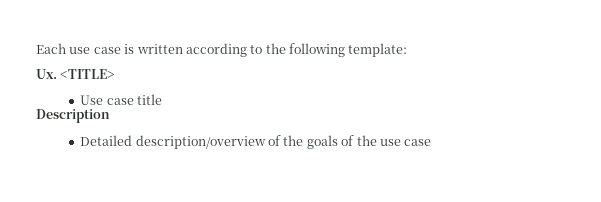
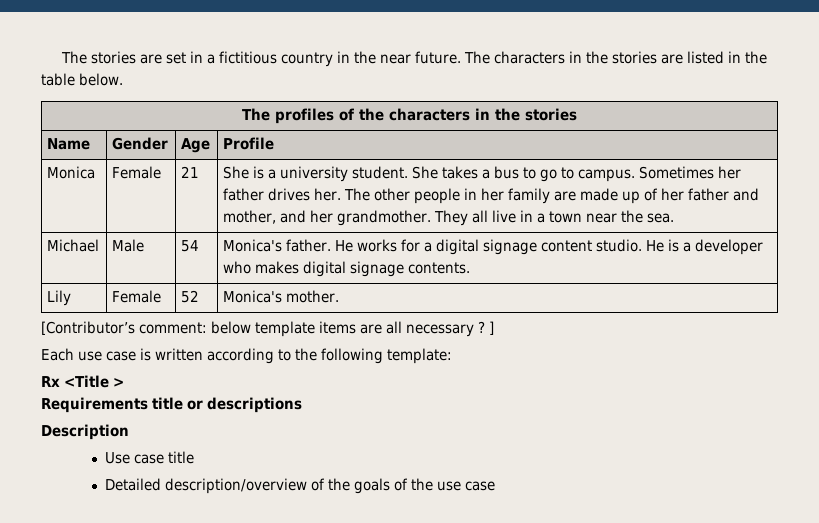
+ The stories are set in a fictitious country in the near future. The characters in the stories are listed in the table below.
+ The profiles of the characters in the stories
+ Name | Gender | Age | Profile
+ Monica | Female | 21 | She is a university student. She takes a bus to go to campus. Sometimes her father drives her. The other people in her family are made up of her father and mother, and her grandmother. They all live in a town near the sea.
+ Michael | Male | 54 | Monica's father. He works for a digital signage content studio. He is a developer who makes digital signage contents.
+ Lily | Female | 52 | Monica's mother.
+ [Contributor’s comment: below template items are all necessary ? ]
- Ux. <TITLE>
+ Rx <Title >
+ Requirements title or descriptions
+ Description
- Description

